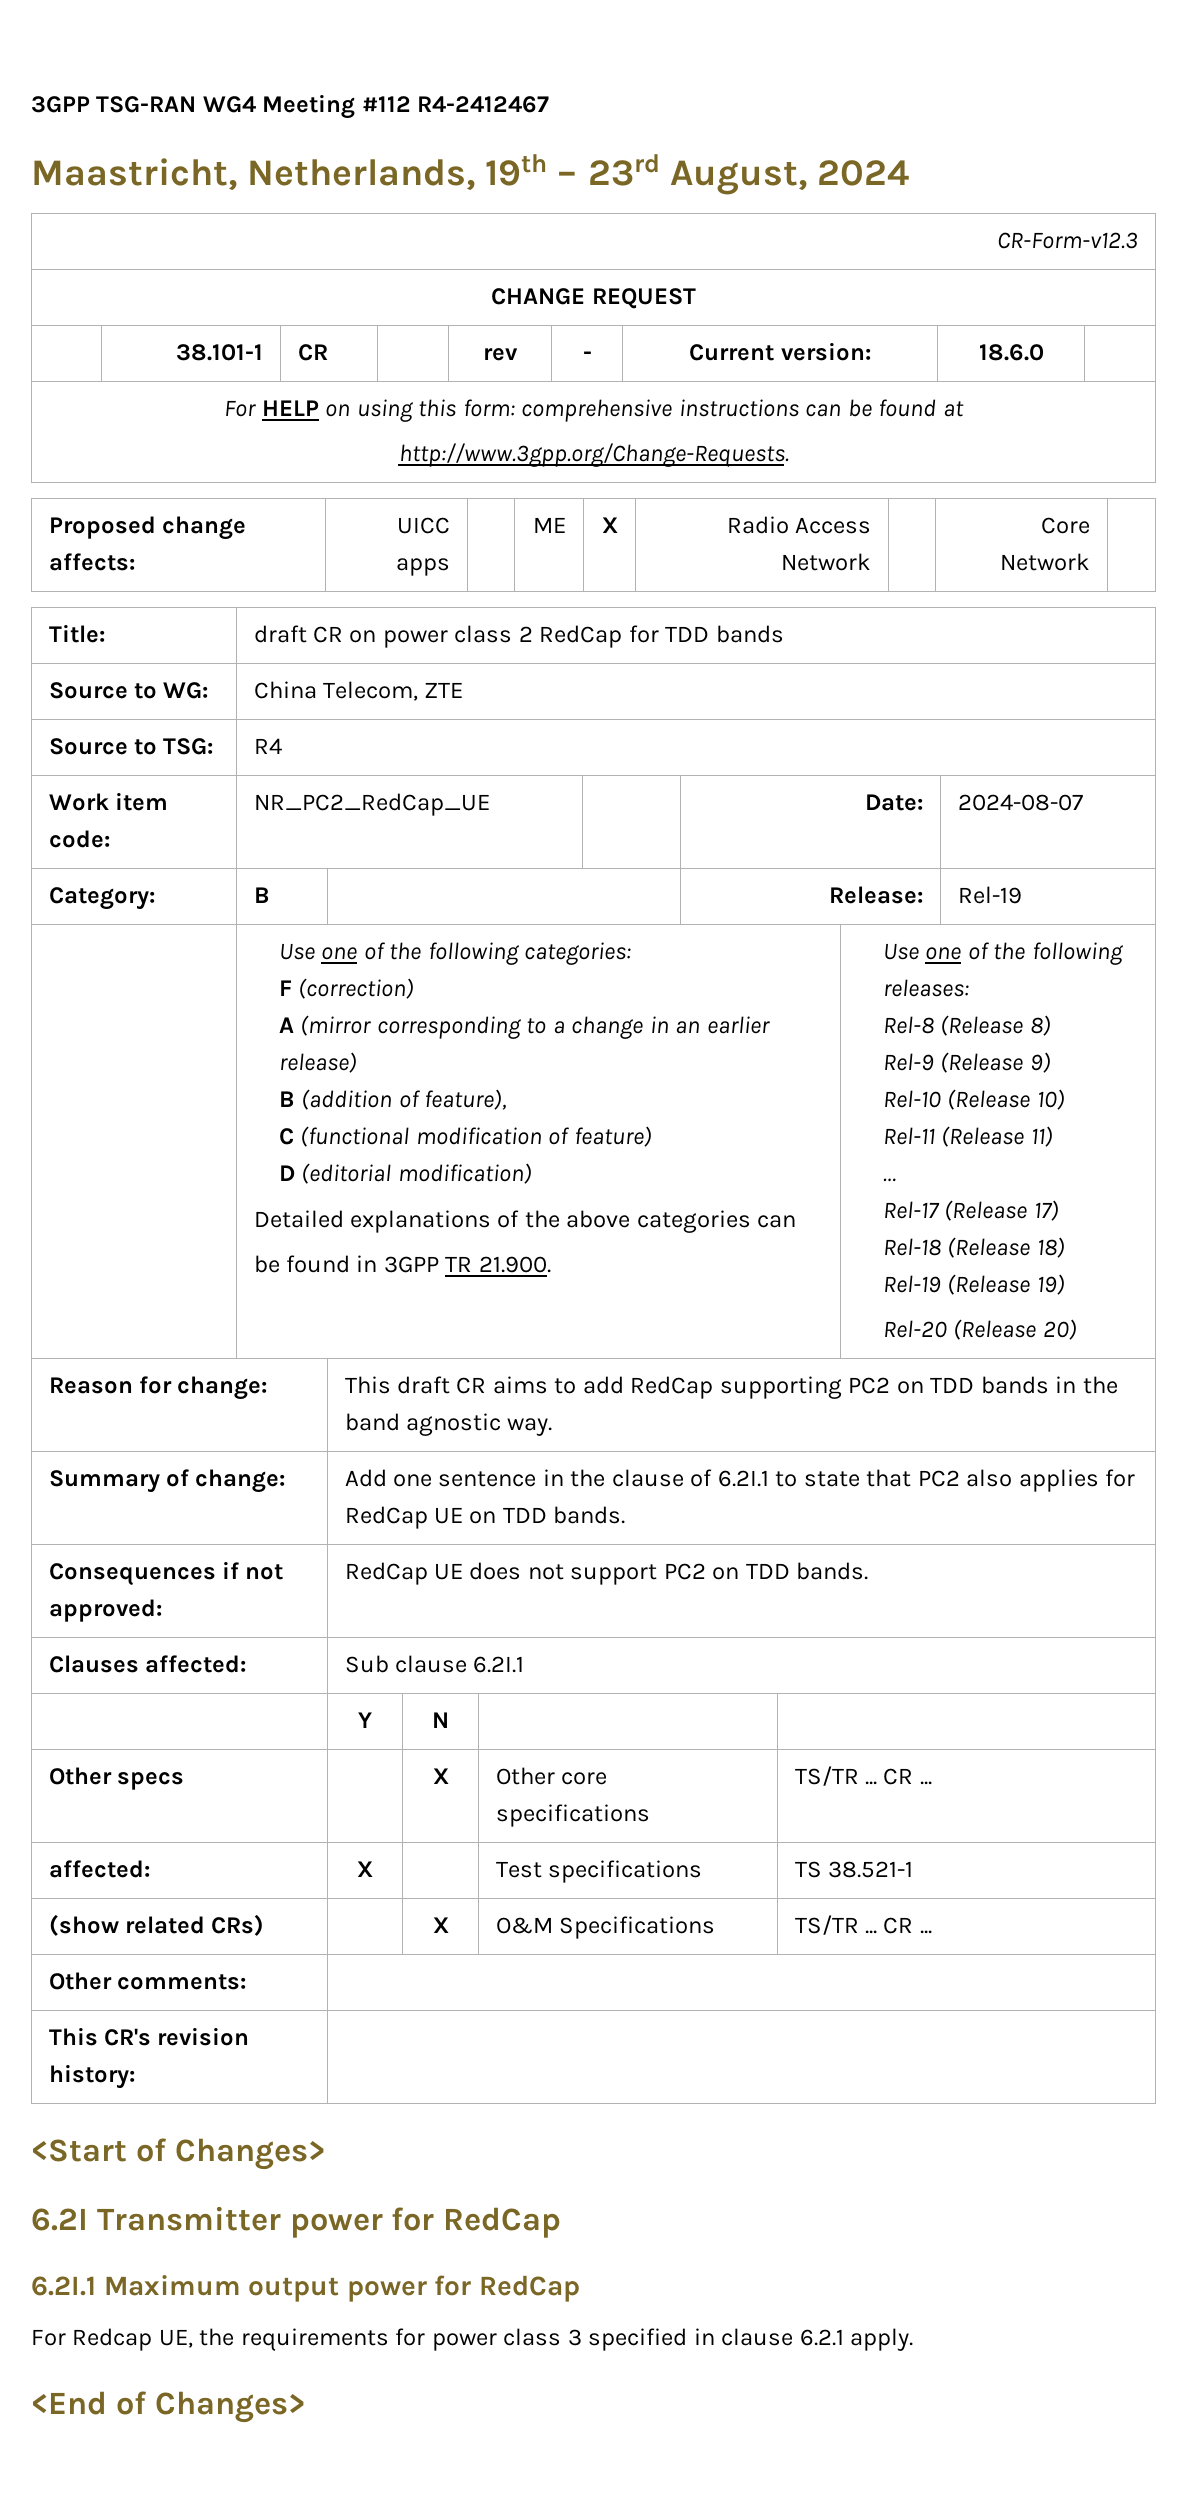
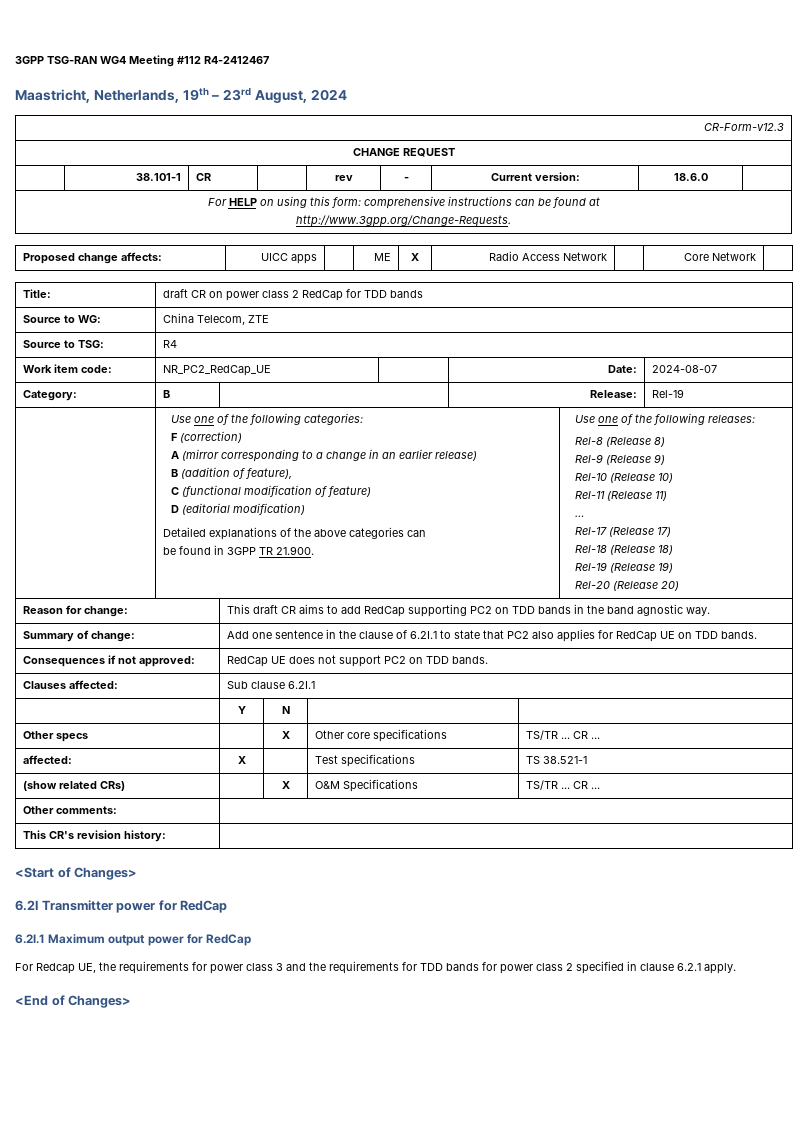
- For Redcap UE, the requirements for power class 3 specified in clause 6.2.1 apply.
+ For Redcap UE, the requirements for power class 3 and the requirements for TDD bands for power class 2 specified in clause 6.2.1 apply.

